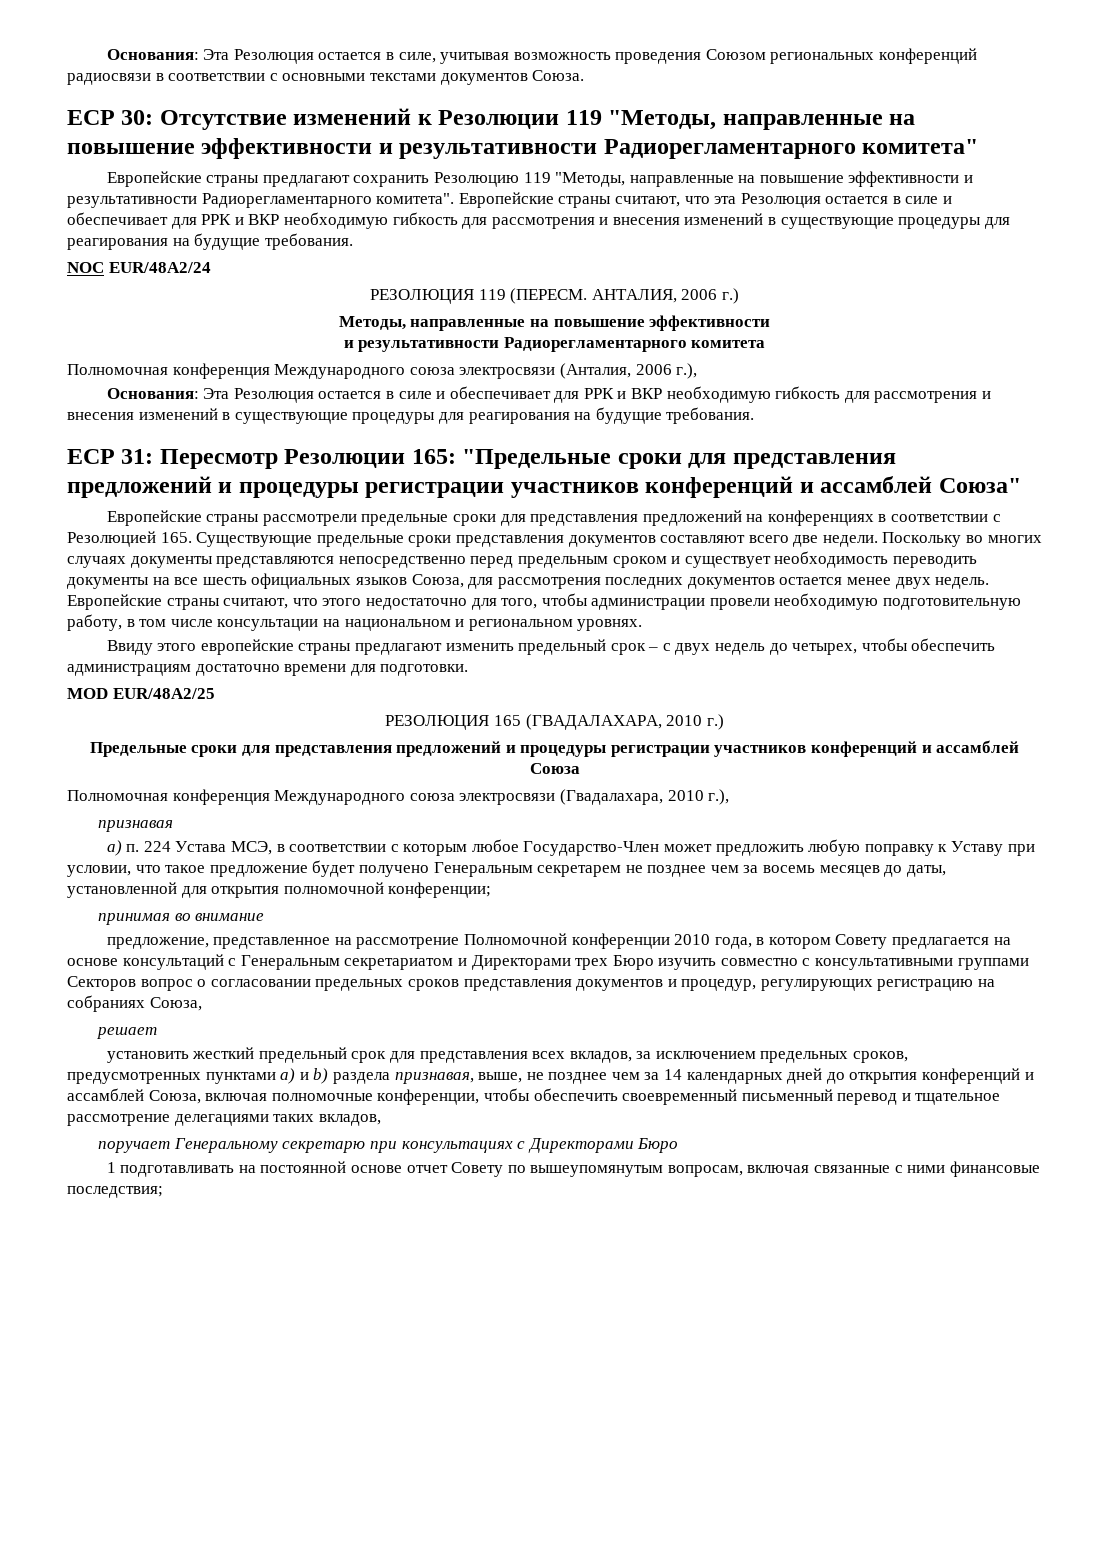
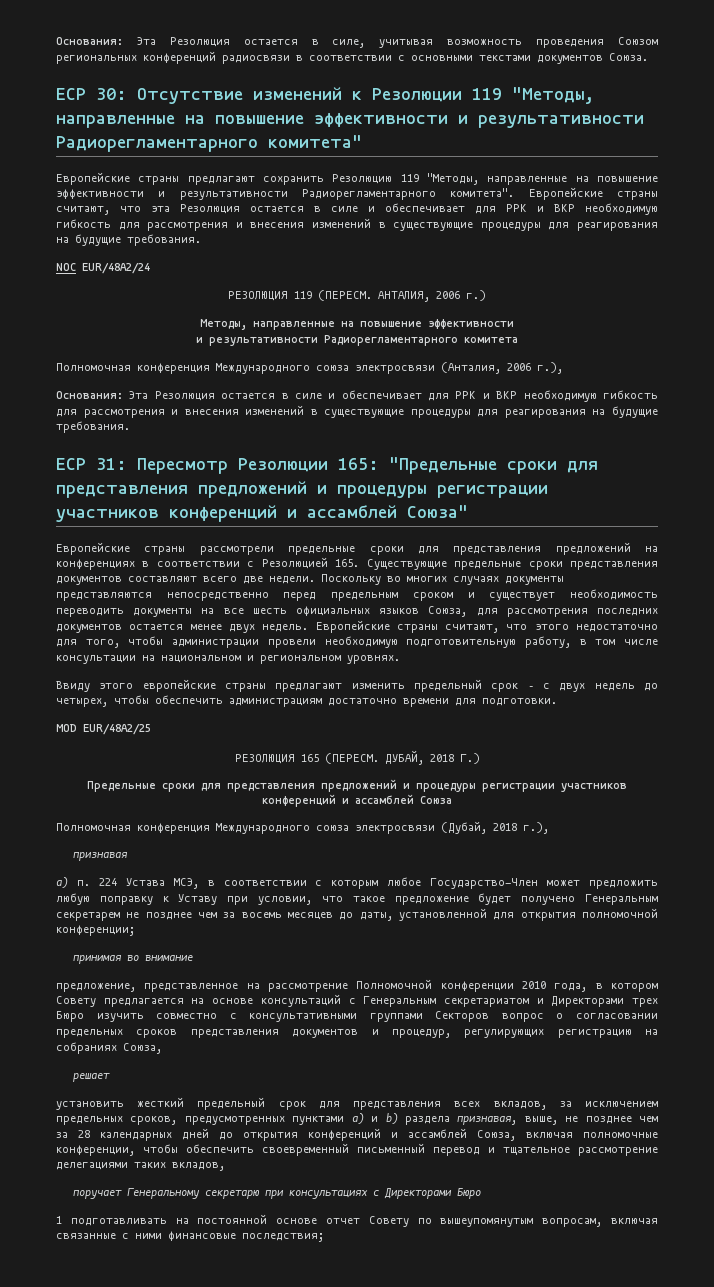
- РЕЗОЛЮЦИЯ 165 (ГВАДАЛАХАРА, 2010 г.)
+ РЕЗОЛЮЦИЯ 165 (ПЕРЕСМ. ДУБАЙ, 2018 Г.)
- Полномочная конференция Международного союза электросвязи (Гвадалахара, 2010 г.),
+ Полномочная конференция Международного союза электросвязи (Дубай, 2018 г.),
- установить жесткий предельный срок для представления всех вкладов, за исключением предельных сроков, предусмотренных пунктами а) и b) раздела признавая, выше, не позднее чем за 14 календарных дней до открытия конференций и ассамблей Союза, включая полномочные конференции, чтобы обеспечить своевременный письменный перевод и тщательное рассмотрение делегациями таких вкладов,
+ установить жесткий предельный срок для представления всех вкладов, за исключением предельных сроков, предусмотренных пунктами а) и b) раздела признавая, выше, не позднее чем за 28 календарных дней до открытия конференций и ассамблей Союза, включая полномочные конференции, чтобы обеспечить своевременный письменный перевод и тщательное рассмотрение делегациями таких вкладов,

